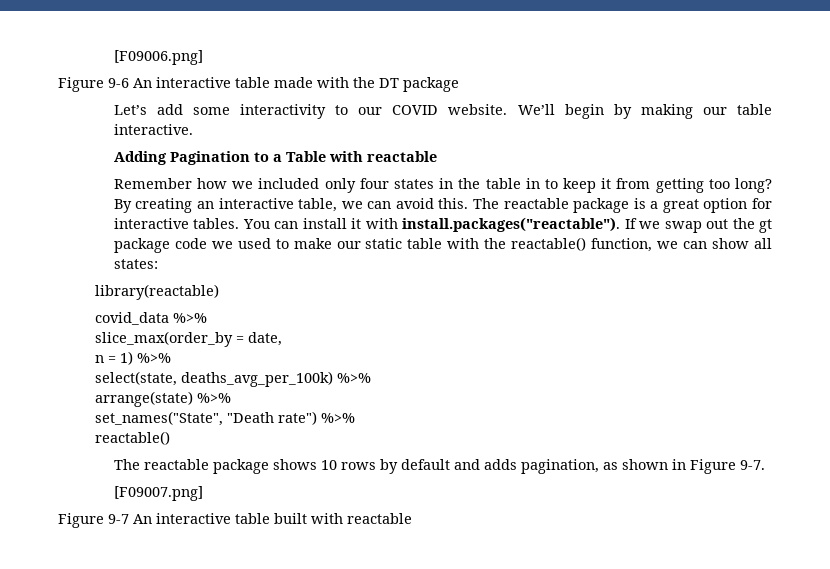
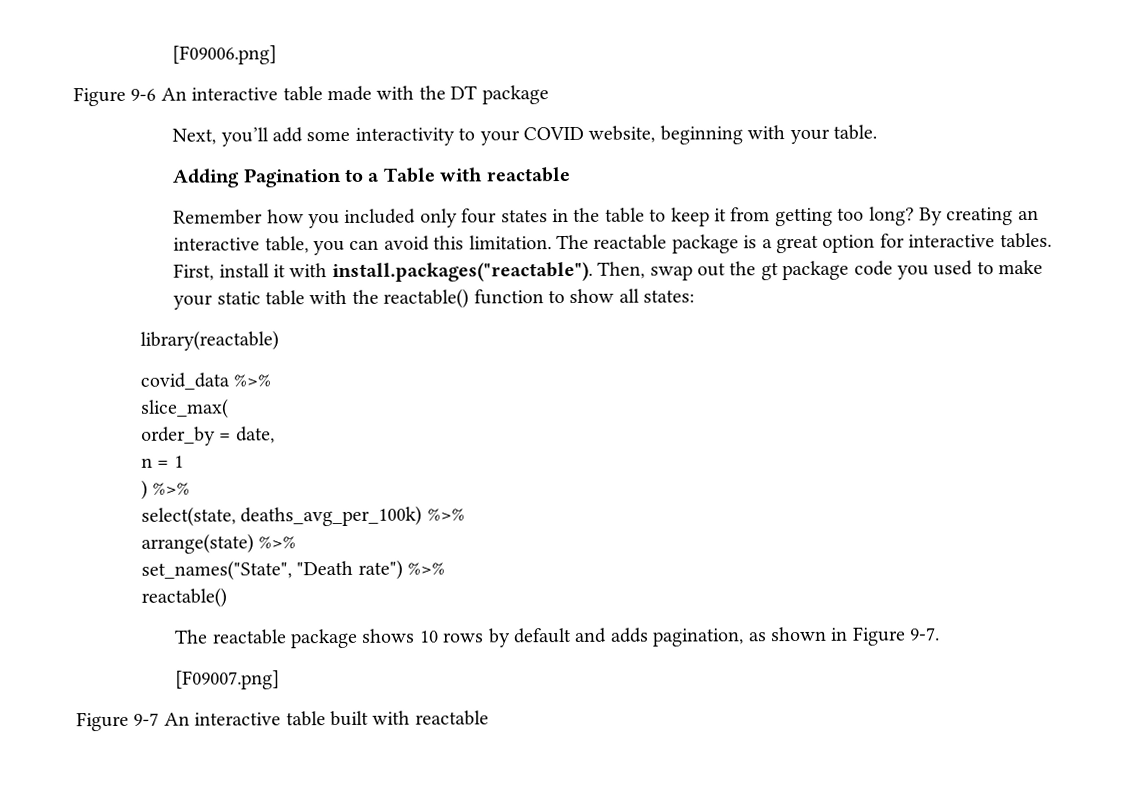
- Let’s add some interactivity to our COVID website. We’ll begin by making our table interactive.
+ Next, you’ll add some interactivity to your COVID website, beginning with your table.
- Remember how we included only four states in the table in to keep it from getting too long?
+ Remember how you included only four states in the table to keep it from getting too long?
- By creating an interactive table, we can avoid this.
+ By creating an interactive table, you can avoid this limitation.
- You can install it with install.packages("reactable"). If we swap out the gt package code we used to make our static table with the reactable() function, we can show all states:
+ First, install it with install.packages("reactable"). Then, swap out the gt package code you used to make your static table with the reactable() function to show all states:
- slice_max(order_by = date,
+ slice_max(
+ order_by = date,
- n = 1) %>%
+ n = 1
+ ) %>%

